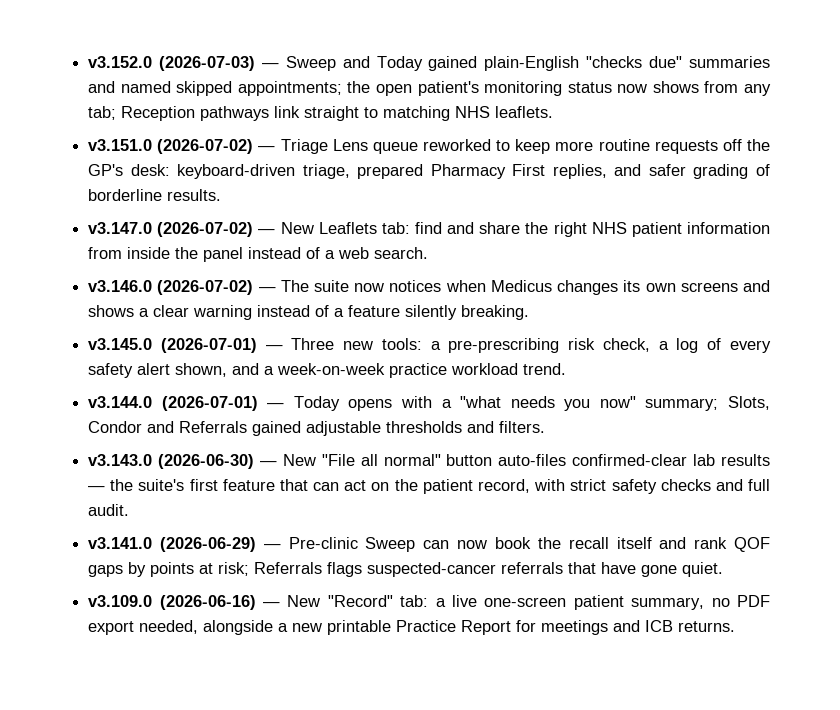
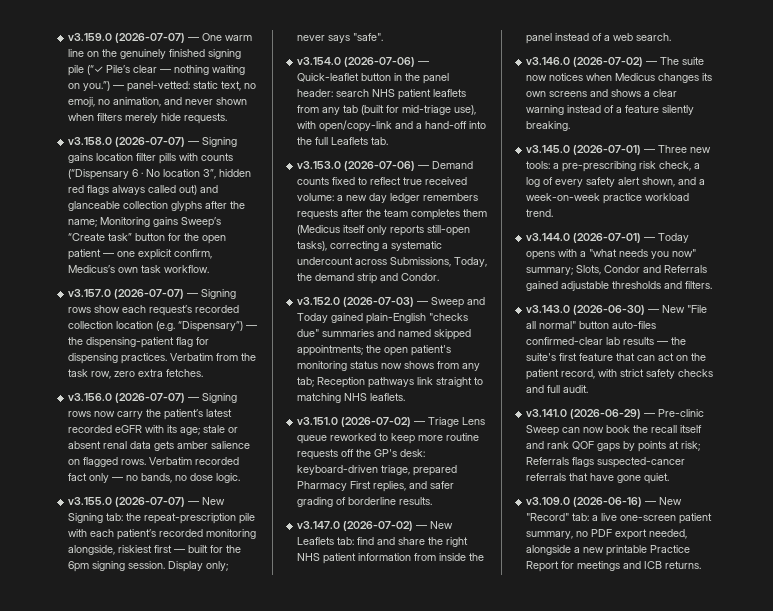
+ v3.159.0 (2026-07-07) — One warm line on the genuinely finished signing pile (“✓ Pile’s clear — nothing waiting on you.”) — panel-vetted: static text, no emoji, no animation, and never shown when filters merely hide requests.
+ v3.158.0 (2026-07-07) — Signing gains location filter pills with counts (“Dispensary 6 · No location 3”, hidden red flags always called out) and glanceable collection glyphs after the name; Monitoring gains Sweep’s “Create task” button for the open patient — one explicit confirm, Medicus’s own task workflow.
+ v3.157.0 (2026-07-07) — Signing rows show each request’s recorded collection location (e.g. “Dispensary”) — the dispensing-patient flag for dispensing practices. Verbatim from the task row, zero extra fetches.
+ v3.156.0 (2026-07-07) — Signing rows now carry the patient’s latest recorded eGFR with its age; stale or absent renal data gets amber salience on flagged rows. Verbatim recorded fact only — no bands, no dose logic.
+ v3.155.0 (2026-07-07) — New Signing tab: the repeat-prescription pile with each patient’s recorded monitoring alongside, riskiest first — built for the 6pm signing session. Display only; never says "safe".
+ v3.154.0 (2026-07-06) — Quick-leaflet button in the panel header: search NHS patient leaflets from any tab (built for mid-triage use), with open/copy-link and a hand-off into the full Leaflets tab.
+ v3.153.0 (2026-07-06) — Demand counts fixed to reflect true received volume: a new day ledger remembers requests after the team completes them (Medicus itself only reports still-open tasks), correcting a systematic undercount across Submissions, Today, the demand strip and Condor.

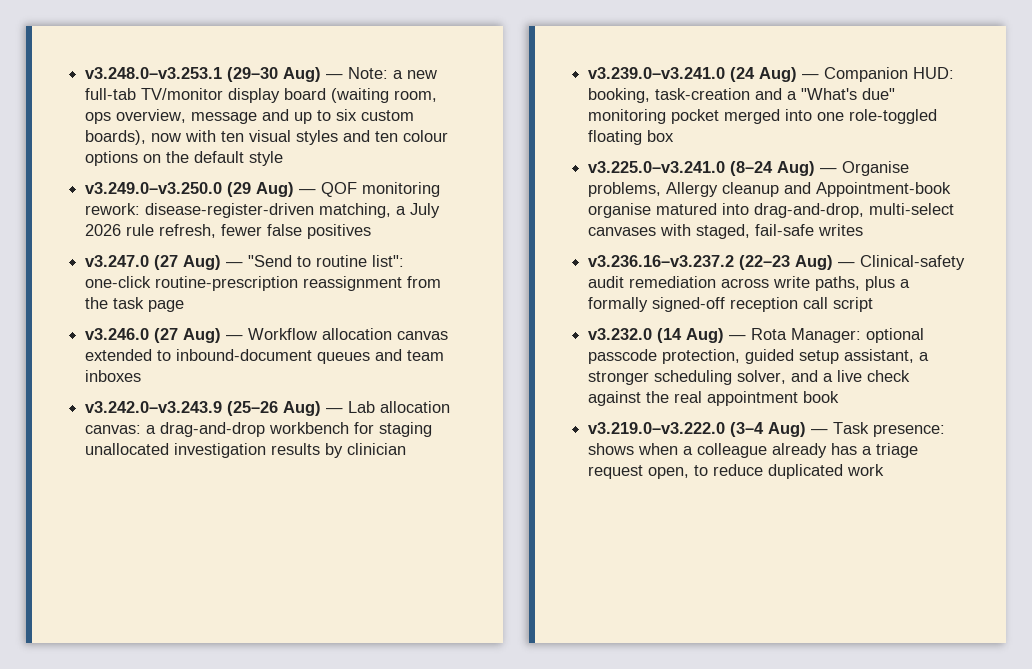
- v3.159.0 (2026-07-07) — One warm line on the genuinely finished signing pile (“✓ Pile’s clear — nothing waiting on you.”) — panel-vetted: static text, no emoji, no animation, and never shown when filters merely hide requests.
- v3.158.0 (2026-07-07) — Signing gains location filter pills with counts (“Dispensary 6 · No location 3”, hidden red flags always called out) and glanceable collection glyphs after the name; Monitoring gains Sweep’s “Create task” button for the open patient — one explicit confirm, Medicus’s own task workflow.
- v3.157.0 (2026-07-07) — Signing rows show each request’s recorded collection location (e.g. “Dispensary”) — the dispensing-patient flag for dispensing practices. Verbatim from the task row, zero extra fetches.
- v3.156.0 (2026-07-07) — Signing rows now carry the patient’s latest recorded eGFR with its age; stale or absent renal data gets amber salience on flagged rows. Verbatim recorded fact only — no bands, no dose logic.
- v3.155.0 (2026-07-07) — New Signing tab: the repeat-prescription pile with each patient’s recorded monitoring alongside, riskiest first — built for the 6pm signing session. Display only; never says "safe".
- v3.154.0 (2026-07-06) — Quick-leaflet button in the panel header: search NHS patient leaflets from any tab (built for mid-triage use), with open/copy-link and a hand-off into the full Leaflets tab.
- v3.153.0 (2026-07-06) — Demand counts fixed to reflect true received volume: a new day ledger remembers requests after the team completes them (Medicus itself only reports still-open tasks), correcting a systematic undercount across Submissions, Today, the demand strip and Condor.
- v3.152.0 (2026-07-03) — Sweep and Today gained plain-English "checks due" summaries and named skipped appointments; the open patient's monitoring status now shows from any tab; Reception pathways link straight to matching NHS leaflets.
- v3.151.0 (2026-07-02) — Triage Lens queue reworked to keep more routine requests off the GP's desk: keyboard-driven triage, prepared Pharmacy First replies, and safer grading of borderline results.
- v3.147.0 (2026-07-02) — New Leaflets tab: find and share the right NHS patient information from inside the panel instead of a web search.
- v3.146.0 (2026-07-02) — The suite now notices when Medicus changes its own screens and shows a clear warning instead of a feature silently breaking.
- v3.145.0 (2026-07-01) — Three new tools: a pre-prescribing risk check, a log of every safety alert shown, and a week-on-week practice workload trend.
- v3.144.0 (2026-07-01) — Today opens with a "what needs you now" summary; Slots, Condor and Referrals gained adjustable thresholds and filters.
- v3.143.0 (2026-06-30) — New "File all normal" button auto-files confirmed-clear lab results — the suite's first feature that can act on the patient record, with strict safety checks and full audit.
- v3.141.0 (2026-06-29) — Pre-clinic Sweep can now book the recall itself and rank QOF gaps by points at risk; Referrals flags suspected-cancer referrals that have gone quiet.
- v3.109.0 (2026-06-16) — New "Record" tab: a live one-screen patient summary, no PDF export needed, alongside a new printable Practice Report for meetings and ICB returns.
+ v3.248.0–v3.253.1 (29–30 Aug) — Note: a new full-tab TV/monitor display board (waiting room, ops overview, message and up to six custom boards), now with ten visual styles and ten colour options on the default style
+ v3.249.0–v3.250.0 (29 Aug) — QOF monitoring rework: disease-register-driven matching, a July 2026 rule refresh, fewer false positives
+ v3.247.0 (27 Aug) — "Send to routine list": one-click routine-prescription reassignment from the task page
+ v3.246.0 (27 Aug) — Workflow allocation canvas extended to inbound-document queues and team inboxes
+ v3.242.0–v3.243.9 (25–26 Aug) — Lab allocation canvas: a drag-and-drop workbench for staging unallocated investigation results by clinician
+ v3.239.0–v3.241.0 (24 Aug) — Companion HUD: booking, task-creation and a "What's due" monitoring pocket merged into one role-toggled floating box
+ v3.225.0–v3.241.0 (8–24 Aug) — Organise problems, Allergy cleanup and Appointment-book organise matured into drag-and-drop, multi-select canvases with staged, fail-safe writes
+ v3.236.16–v3.237.2 (22–23 Aug) — Clinical-safety audit remediation across write paths, plus a formally signed-off reception call script
+ v3.232.0 (14 Aug) — Rota Manager: optional passcode protection, guided setup assistant, a stronger scheduling solver, and a live check against the real appointment book
+ v3.219.0–v3.222.0 (3–4 Aug) — Task presence: shows when a colleague already has a triage request open, to reduce duplicated work

